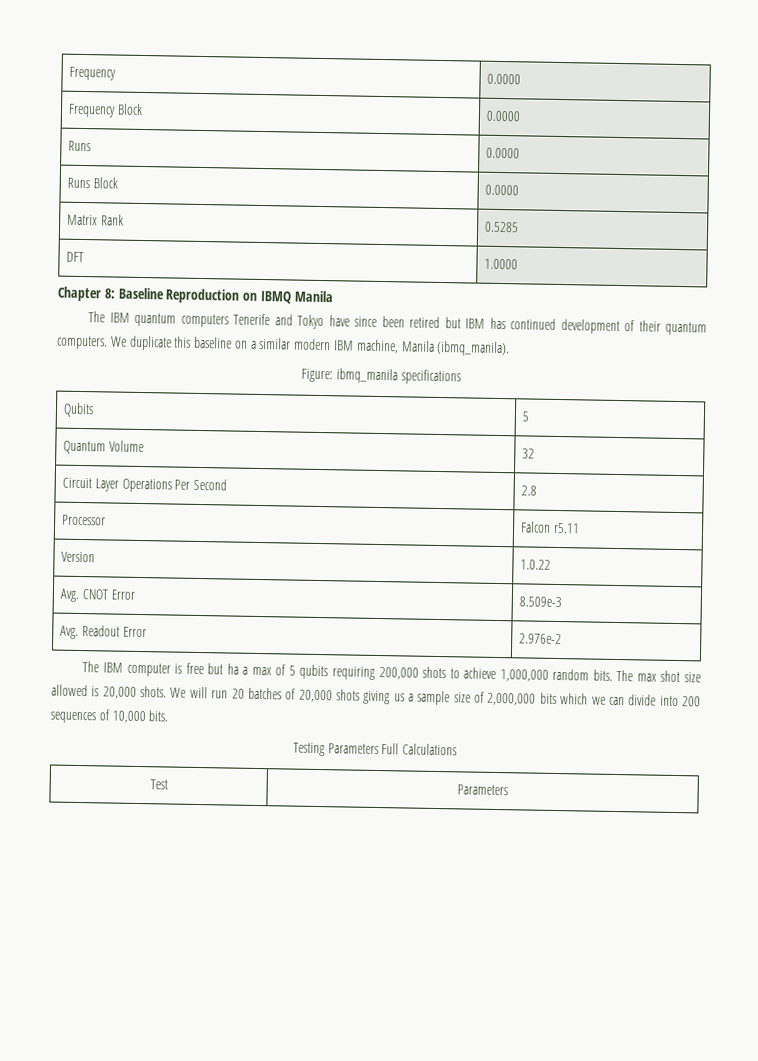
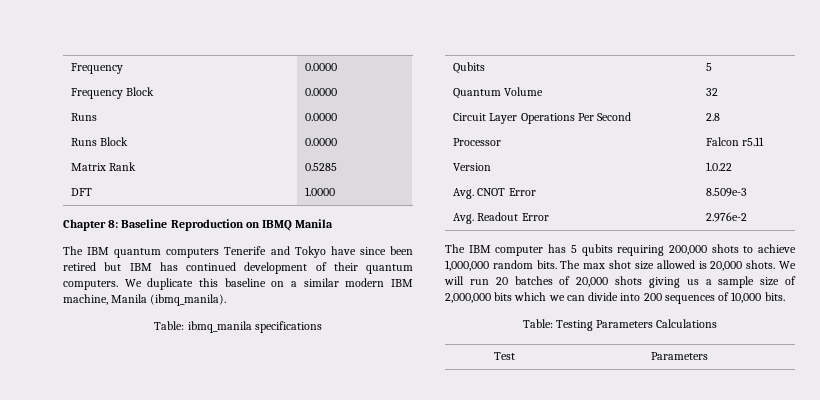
- Figure: ibmq_manila specifications
+ Table: ibmq_manila specifications
- The IBM computer is free but ha a max of 5 qubits requiring 200,000 shots to achieve 1,000,000 random bits.
+ The IBM computer has 5 qubits requiring 200,000 shots to achieve 1,000,000 random bits.
- Testing Parameters Full Calculations
+ Table: Testing Parameters Calculations

